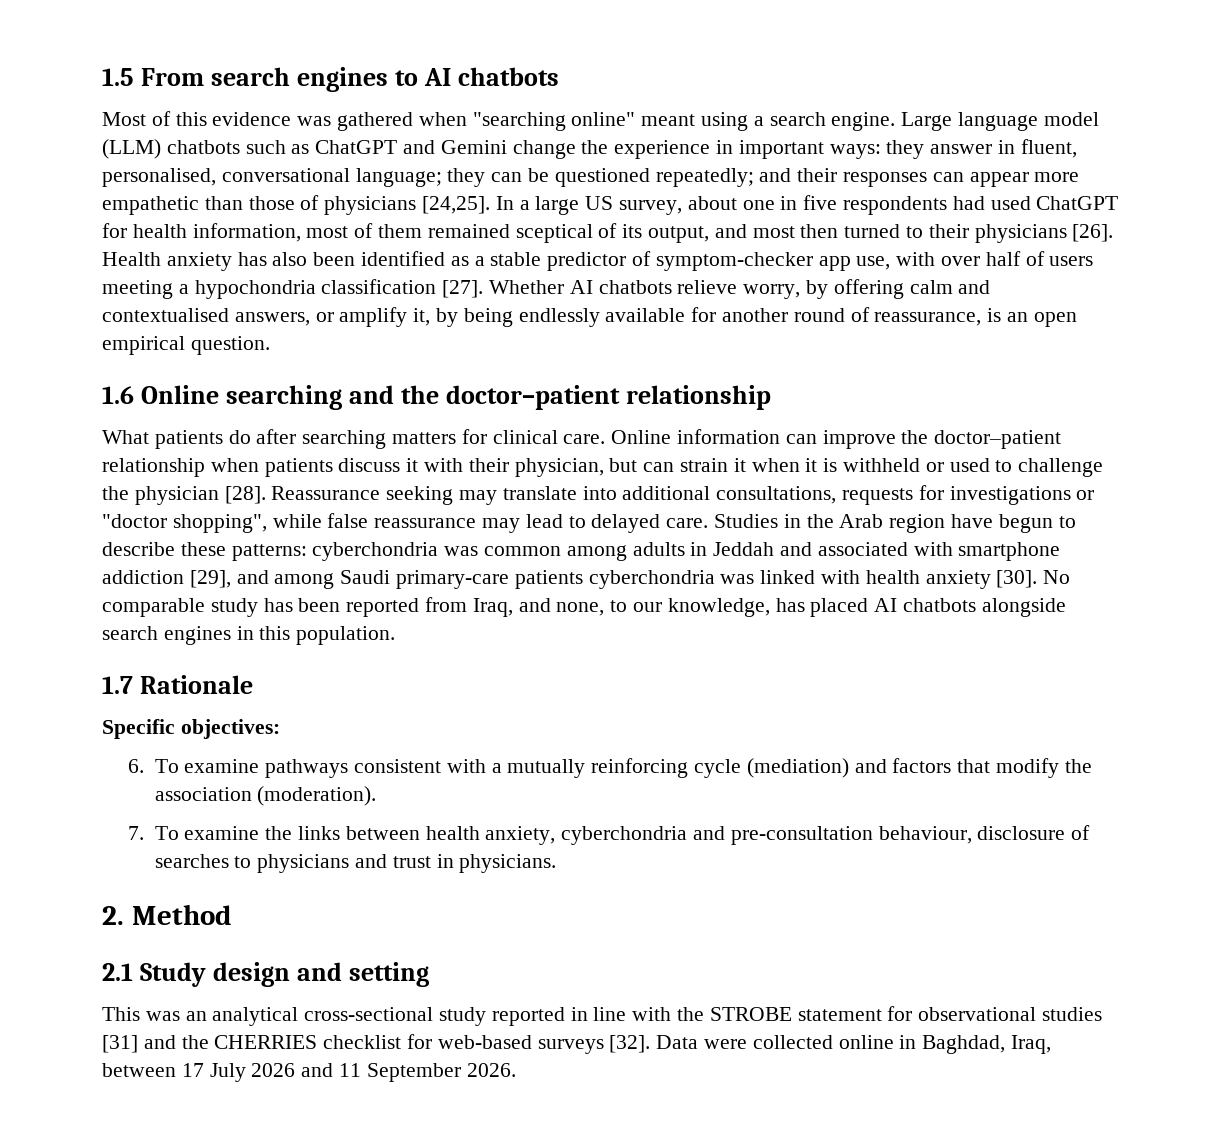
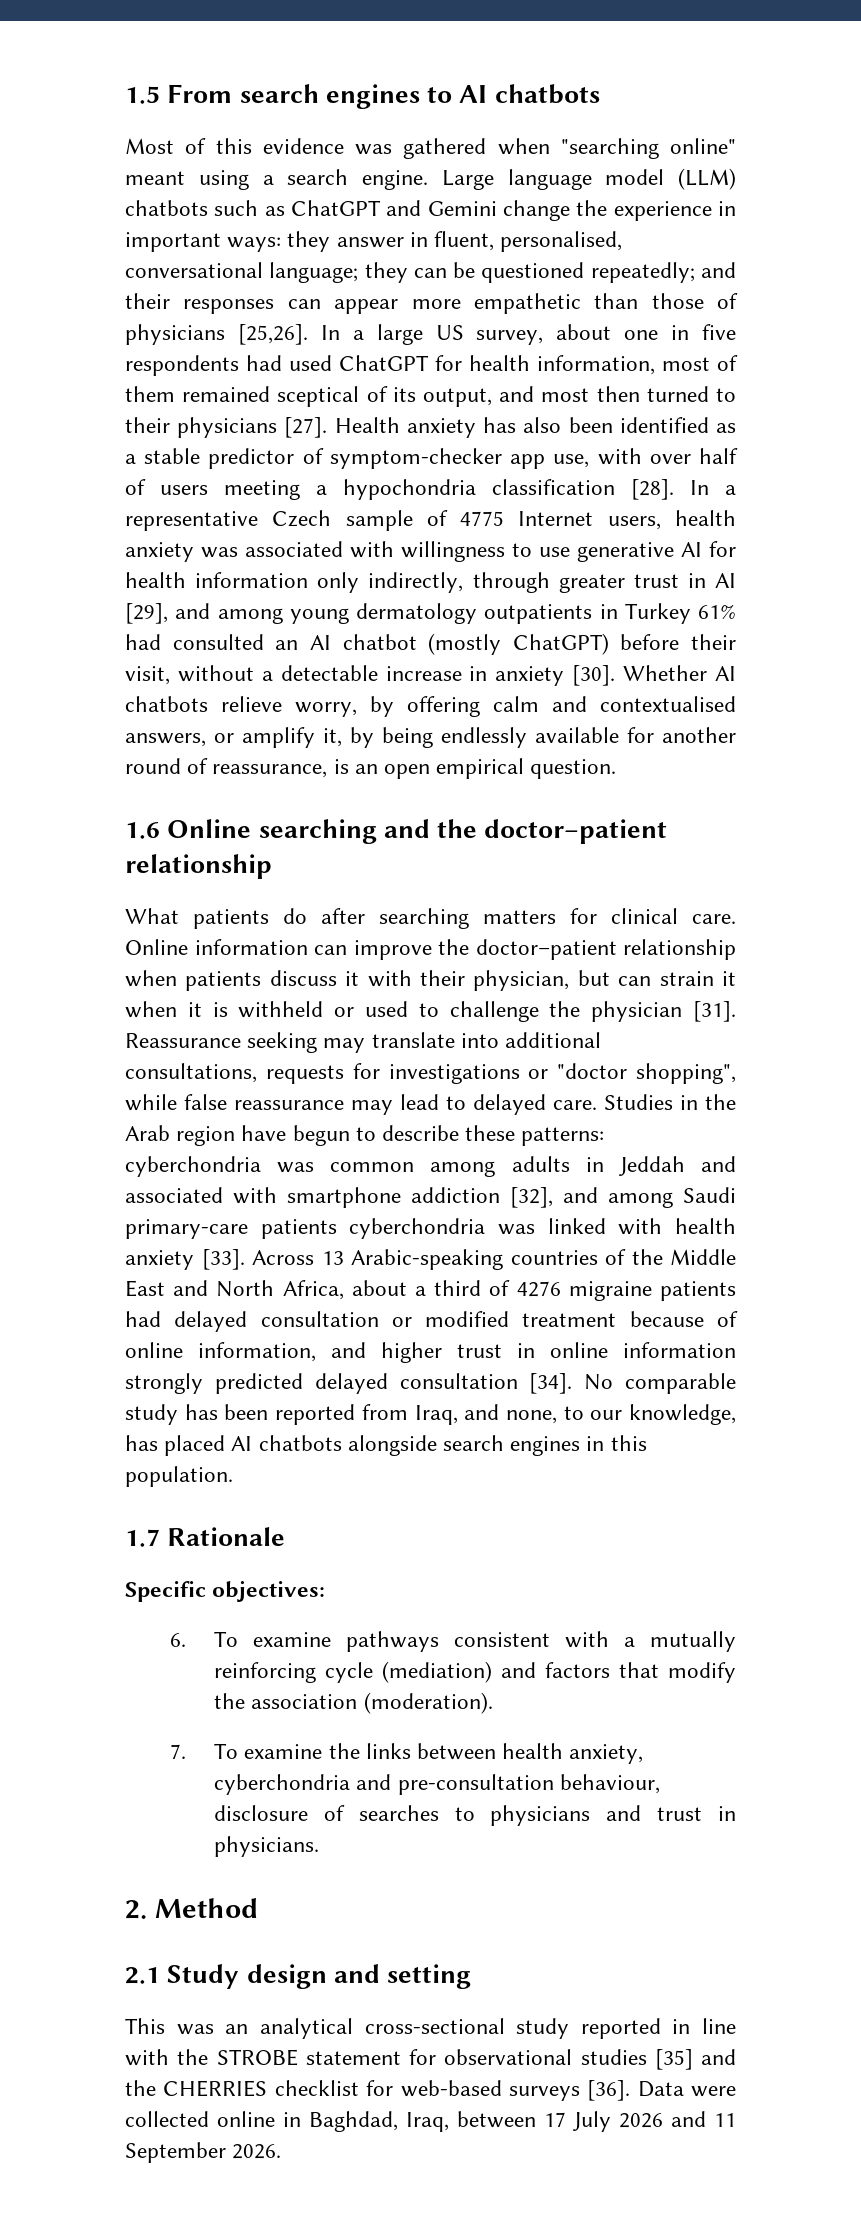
- Large language model (LLM) chatbots such as ChatGPT and Gemini change the experience in important ways: they answer in fluent, personalised, conversational language; they can be questioned repeatedly; and their responses can appear more empathetic than those of physicians [24,25].
+ Large language model (LLM) chatbots such as ChatGPT and Gemini change the experience in important ways: they answer in fluent, personalised, conversational language; they can be questioned repeatedly; and their responses can appear more empathetic than those of physicians [25,26].
- In a large US survey, about one in five respondents had used ChatGPT for health information, most of them remained sceptical of its output, and most then turned to their physicians [26].
+ In a large US survey, about one in five respondents had used ChatGPT for health information, most of them remained sceptical of its output, and most then turned to their physicians [27].
- Health anxiety has also been identified as a stable predictor of symptom-checker app use, with over half of users meeting a hypochondria classification [27].
+ Health anxiety has also been identified as a stable predictor of symptom-checker app use, with over half of users meeting a hypochondria classification [28]. In a representative Czech sample of 4775 Internet users, health anxiety was associated with willingness to use generative AI for health information only indirectly, through greater trust in AI [29], and among young dermatology outpatients in Turkey 61% had consulted an AI chatbot (mostly ChatGPT) before their visit, without a detectable increase in anxiety [30].
- Online information can improve the doctor–patient relationship when patients discuss it with their physician, but can strain it when it is withheld or used to challenge the physician [28].
+ Online information can improve the doctor–patient relationship when patients discuss it with their physician, but can strain it when it is withheld or used to challenge the physician [31].
- Studies in the Arab region have begun to describe these patterns: cyberchondria was common among adults in Jeddah and associated with smartphone addiction [29], and among Saudi primary-care patients cyberchondria was linked with health anxiety [30].
+ Studies in the Arab region have begun to describe these patterns: cyberchondria was common among adults in Jeddah and associated with smartphone addiction [32], and among Saudi primary-care patients cyberchondria was linked with health anxiety [33]. Across 13 Arabic-speaking countries of the Middle East and North Africa, about a third of 4276 migraine patients had delayed consultation or modified treatment because of online information, and higher trust in online information strongly predicted delayed consultation [34].
- This was an analytical cross-sectional study reported in line with the STROBE statement for observational studies [31] and the CHERRIES checklist for web-based surveys [32].
+ This was an analytical cross-sectional study reported in line with the STROBE statement for observational studies [35] and the CHERRIES checklist for web-based surveys [36].

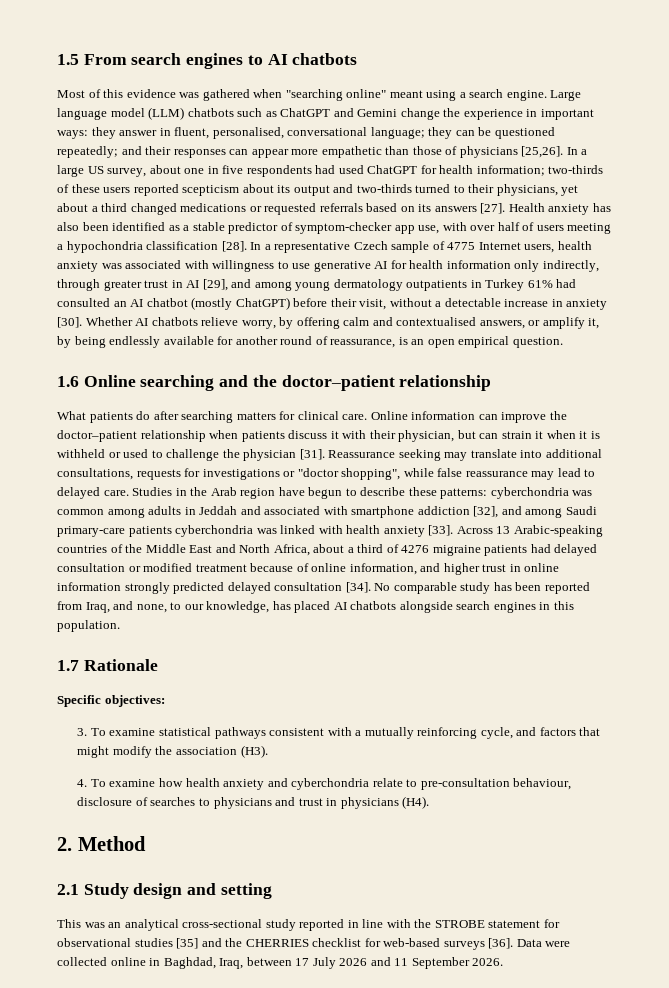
- In a large US survey, about one in five respondents had used ChatGPT for health information, most of them remained sceptical of its output, and most then turned to their physicians [27].
+ In a large US survey, about one in five respondents had used ChatGPT for health information; two-thirds of these users reported scepticism about its output and two-thirds turned to their physicians, yet about a third changed medications or requested referrals based on its answers [27].
- 6. To examine pathways consistent with a mutually reinforcing cycle (mediation) and factors that modify the association (moderation).
- 7. To examine the links between health anxiety, cyberchondria and pre-consultation behaviour, disclosure of searches to physicians and trust in physicians.
+ 3. To examine statistical pathways consistent with a mutually reinforcing cycle, and factors that might modify the association (H3).
+ 4. To examine how health anxiety and cyberchondria relate to pre-consultation behaviour, disclosure of searches to physicians and trust in physicians (H4).

